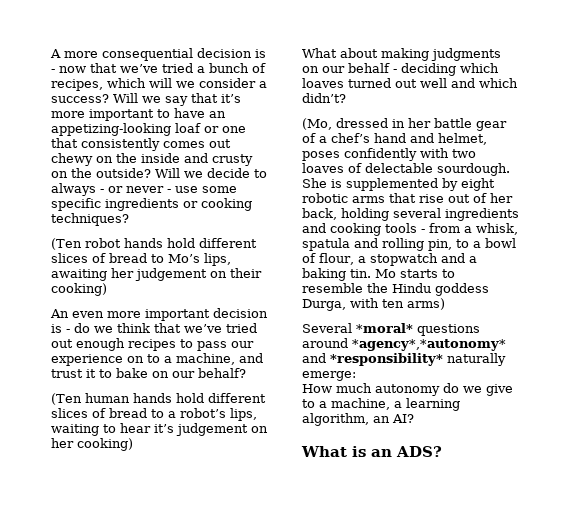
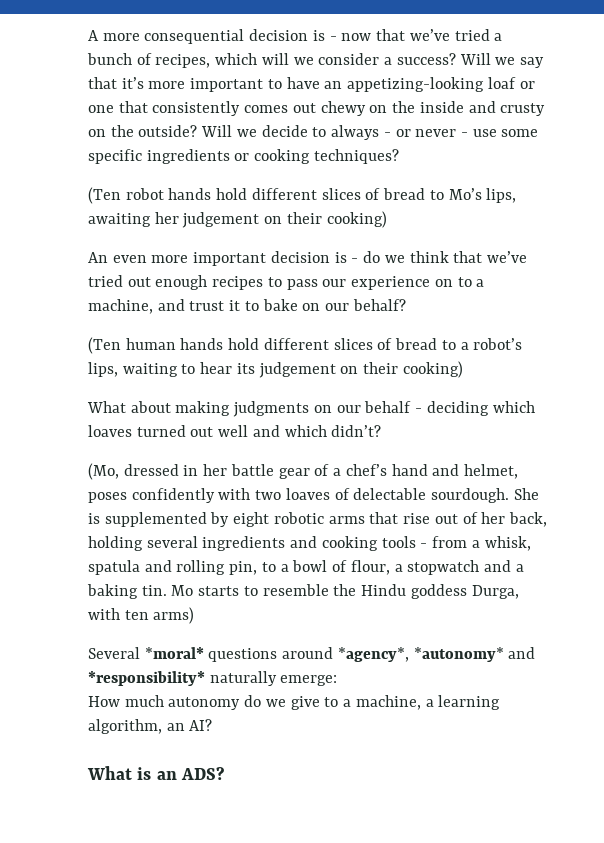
- (Ten human hands hold different slices of bread to a robot’s lips, waiting to hear it’s judgement on her cooking)
+ (Ten human hands hold different slices of bread to a robot’s lips, waiting to hear its judgement on their cooking)
- Several *moral* questions around *agency*,*autonomy* and *responsibility* naturally emerge:
+ Several *moral* questions around *agency*, *autonomy* and *responsibility* naturally emerge:

